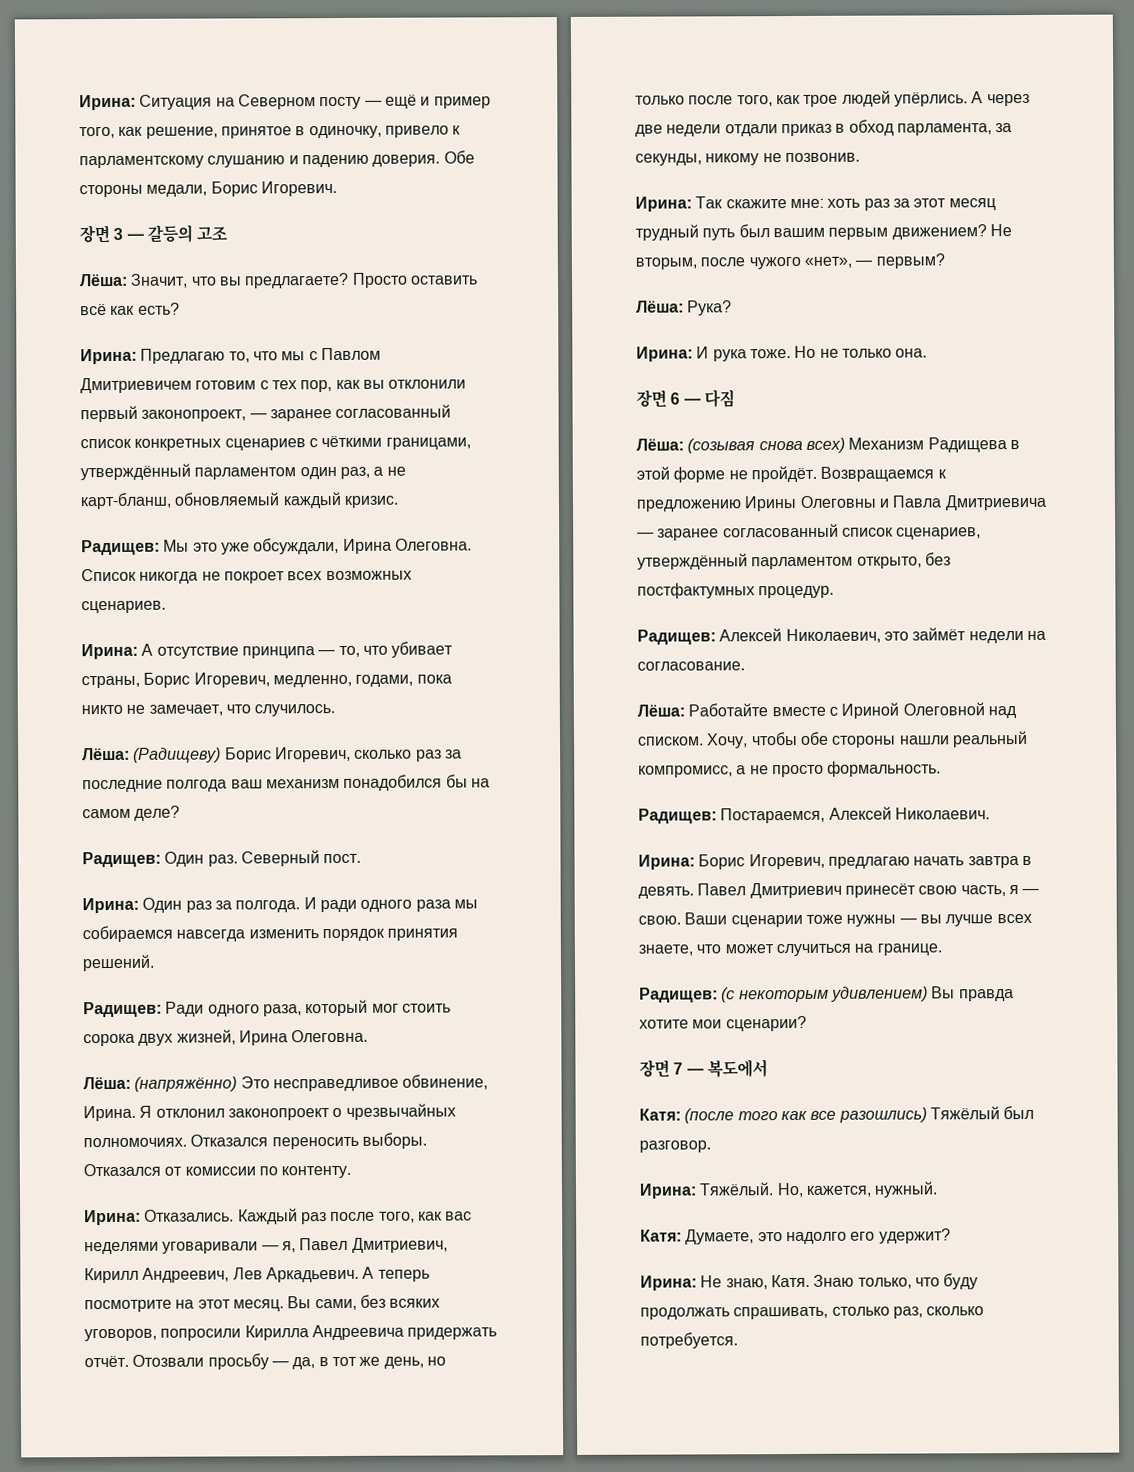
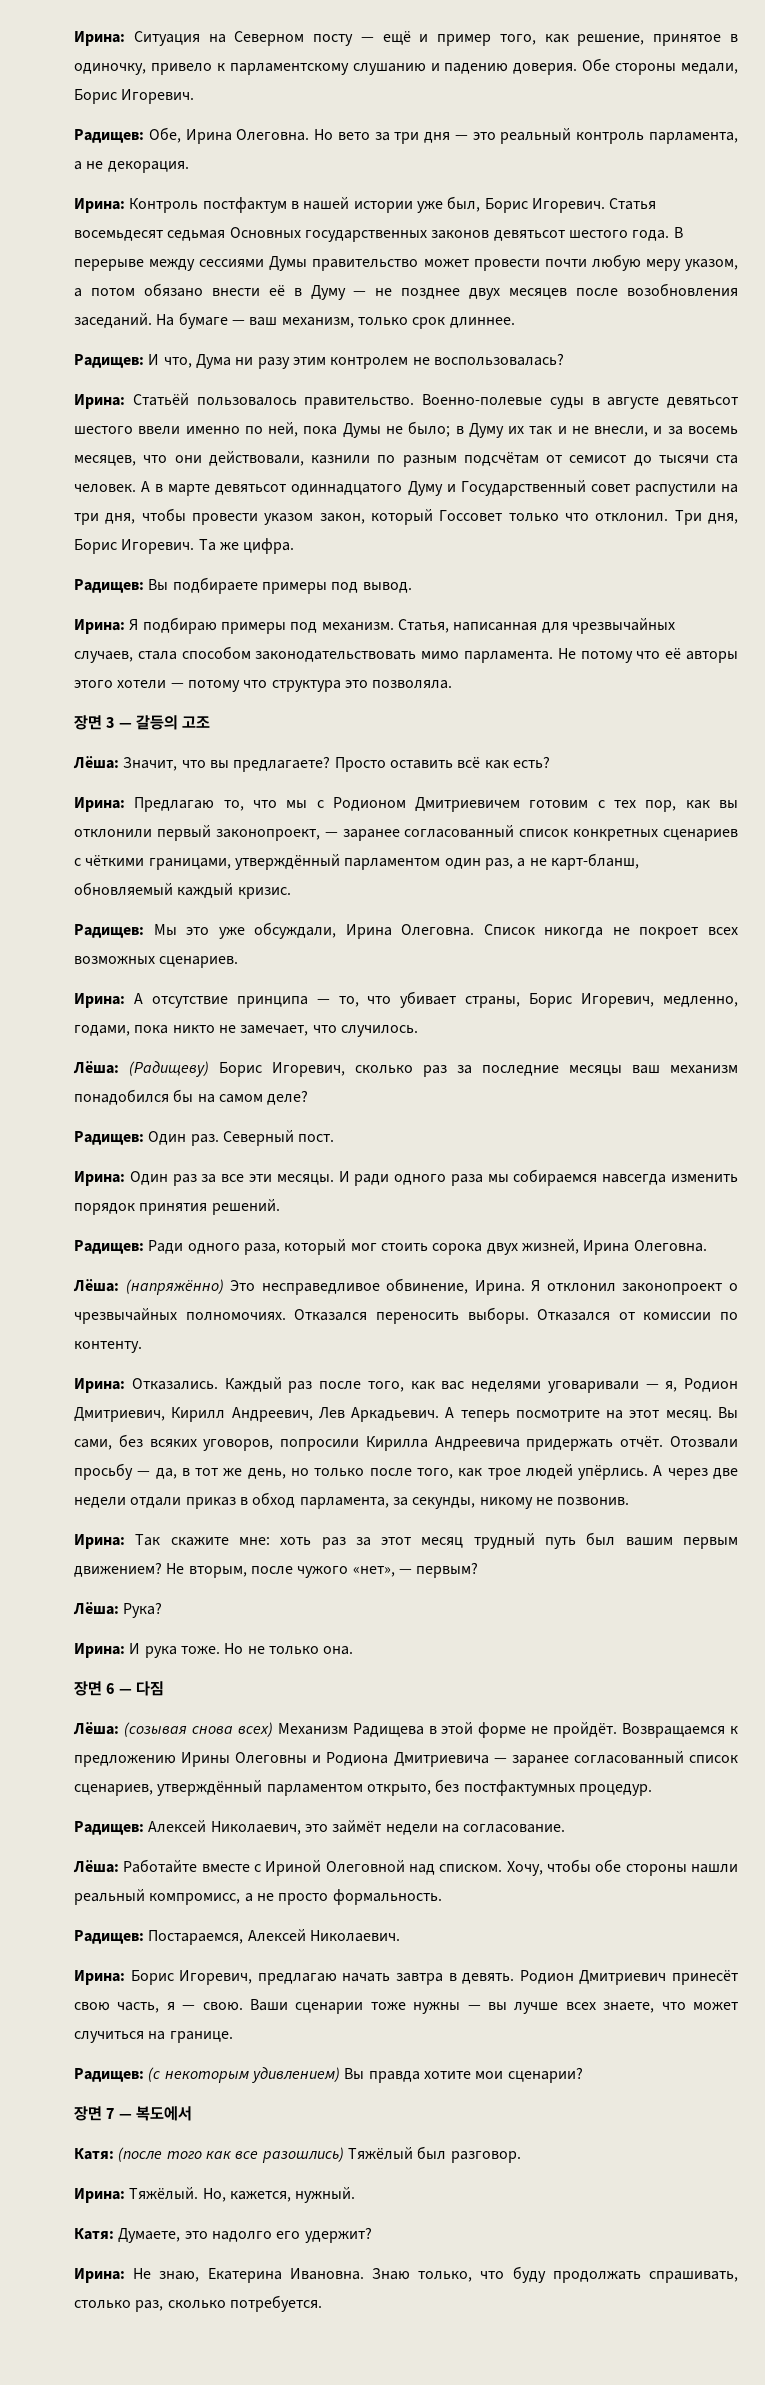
+ Радищев: Обе, Ирина Олеговна. Но вето за три дня — это реальный контроль парламента, а не декорация.
+ Ирина: Контроль постфактум в нашей истории уже был, Борис Игоревич. Статья восемьдесят седьмая Основных государственных законов девятьсот шестого года. В перерыве между сессиями Думы правительство может провести почти любую меру указом, а потом обязано внести её в Думу — не позднее двух месяцев после возобновления заседаний. На бумаге — ваш механизм, только срок длиннее.
+ Радищев: И что, Дума ни разу этим контролем не воспользовалась?
+ Ирина: Статьёй пользовалось правительство. Военно-полевые суды в августе девятьсот шестого ввели именно по ней, пока Думы не было; в Думу их так и не внесли, и за восемь месяцев, что они действовали, казнили по разным подсчётам от семисот до тысячи ста человек. А в марте девятьсот одиннадцатого Думу и Государственный совет распустили на три дня, чтобы провести указом закон, который Госсовет только что отклонил. Три дня, Борис Игоревич. Та же цифра.
+ Радищев: Вы подбираете примеры под вывод.
+ Ирина: Я подбираю примеры под механизм. Статья, написанная для чрезвычайных случаев, стала способом законодательствовать мимо парламента. Не потому что её авторы этого хотели — потому что структура это позволяла.
- Ирина: Предлагаю то, что мы с Павлом Дмитриевичем готовим с тех пор, как вы отклонили первый законопроект, — заранее согласованный список конкретных сценариев с чёткими границами, утверждённый парламентом один раз, а не карт-бланш, обновляемый каждый кризис.
+ Ирина: Предлагаю то, что мы с Родионом Дмитриевичем готовим с тех пор, как вы отклонили первый законопроект, — заранее согласованный список конкретных сценариев с чёткими границами, утверждённый парламентом один раз, а не карт-бланш, обновляемый каждый кризис.
- Лёша: (Радищеву) Борис Игоревич, сколько раз за последние полгода ваш механизм понадобился бы на самом деле?
+ Лёша: (Радищеву) Борис Игоревич, сколько раз за последние месяцы ваш механизм понадобился бы на самом деле?
- Ирина: Один раз за полгода.
+ Ирина: Один раз за все эти месяцы.
- Каждый раз после того, как вас неделями уговаривали — я, Павел Дмитриевич, Кирилл Андреевич, Лев Аркадьевич.
+ Каждый раз после того, как вас неделями уговаривали — я, Родион Дмитриевич, Кирилл Андреевич, Лев Аркадьевич.
- Возвращаемся к предложению Ирины Олеговны и Павла Дмитриевича — заранее согласованный список сценариев, утверждённый парламентом открыто, без постфактумных процедур.
+ Возвращаемся к предложению Ирины Олеговны и Родиона Дмитриевича — заранее согласованный список сценариев, утверждённый парламентом открыто, без постфактумных процедур.
- Павел Дмитриевич принесёт свою часть, я — свою.
+ Родион Дмитриевич принесёт свою часть, я — свою.
- Ирина: Не знаю, Катя.
+ Ирина: Не знаю, Екатерина Ивановна.

